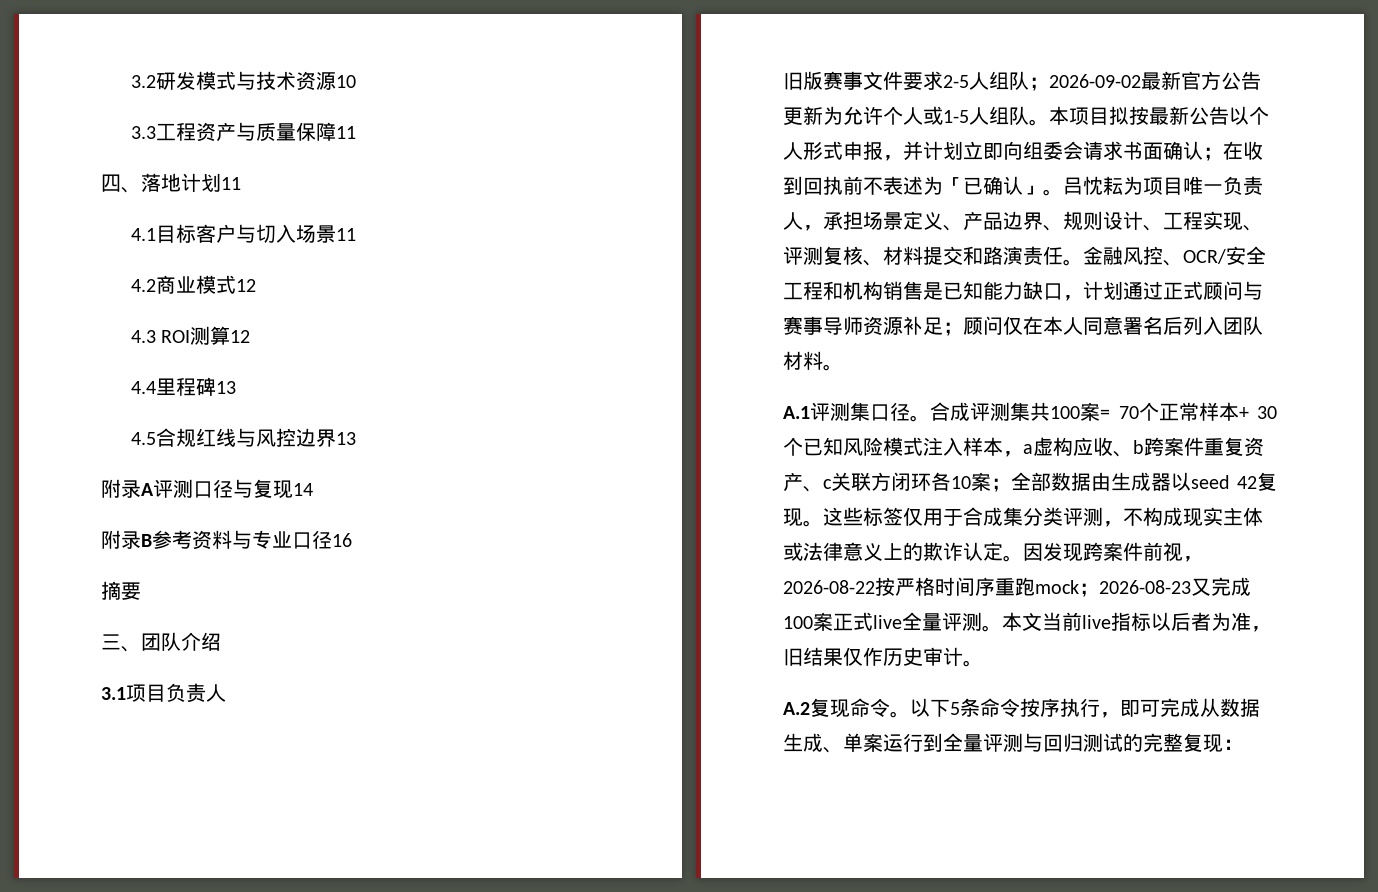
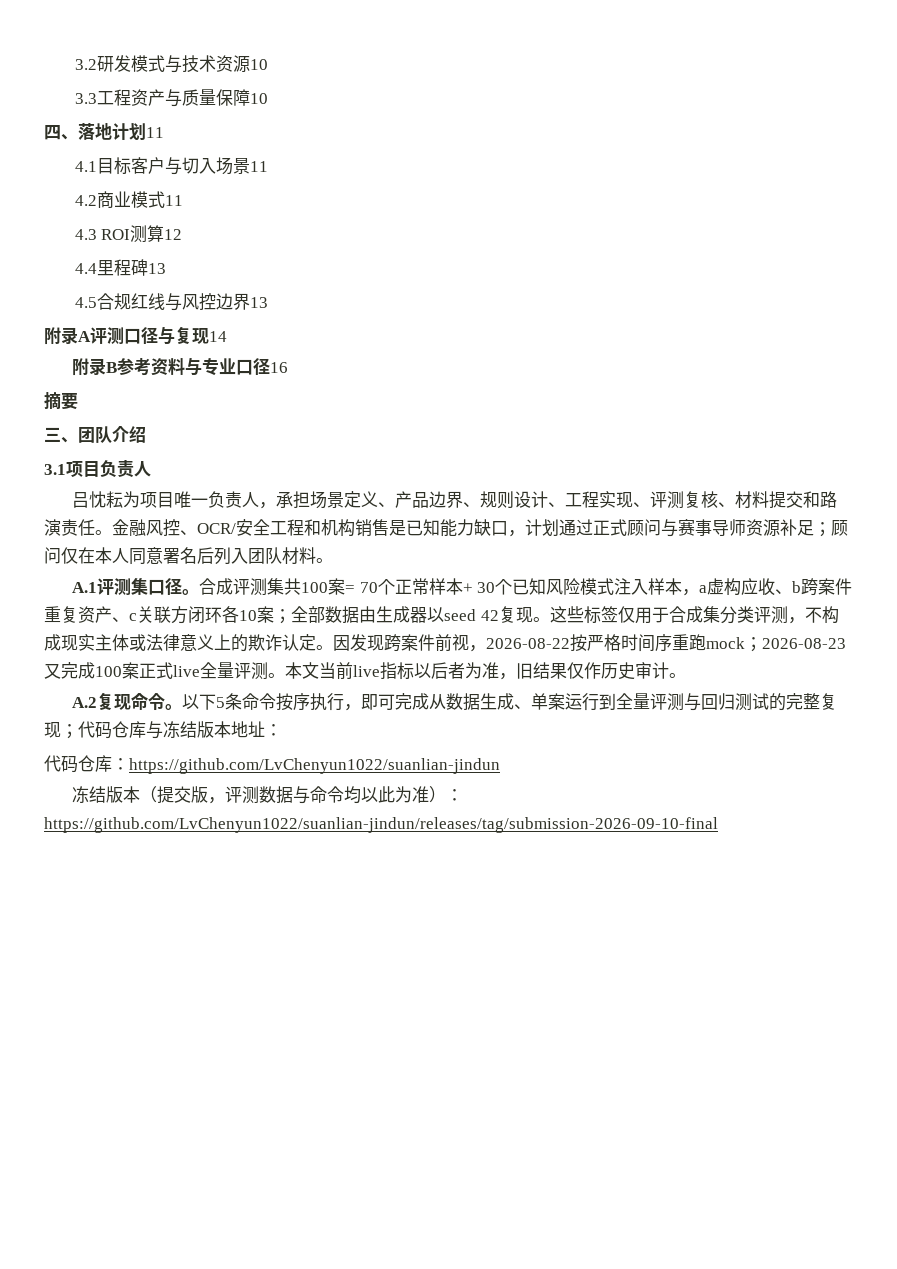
- 3.3工程资产与质量保障11
+ 3.3工程资产与质量保障10
- 4.2商业模式12
+ 4.2商业模式11
- 旧版赛事文件要求2-5人组队；2026-09-02最新官方公告更新为允许个人或1-5人组队。本项目拟按最新公告以个人形式申报，并计划立即向组委会请求书面确认；在收到回执前不表述为「已确认」。
- 以下5条命令按序执行，即可完成从数据生成、单案运行到全量评测与回归测试的完整复现：
+ 以下5条命令按序执行，即可完成从数据生成、单案运行到全量评测与回归测试的完整复现；代码仓库与冻结版本地址：
+ 代码仓库：https://github.com/LvChenyun1022/suanlian-jindun
+ 冻结版本（提交版，评测数据与命令均以此为准）：https://github.com/LvChenyun1022/suanlian-jindun/releases/tag/submission-2026-09-10-final

